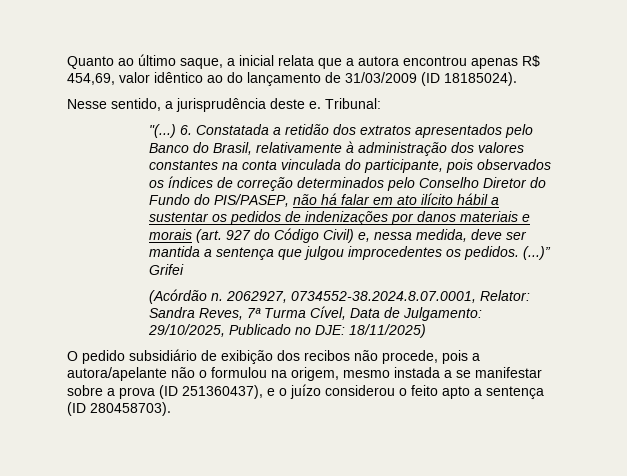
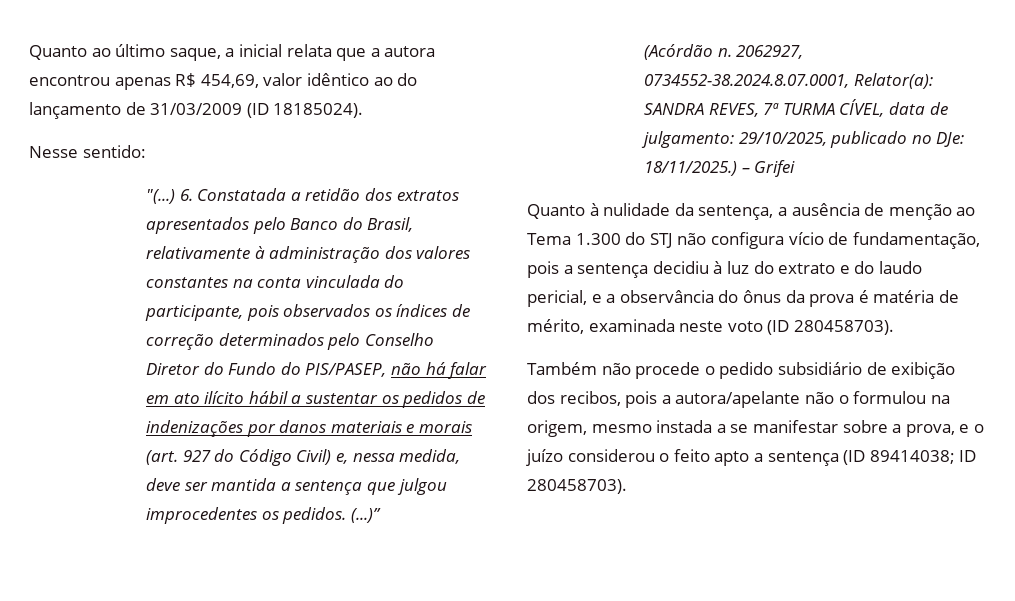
- Nesse sentido, a jurisprudência deste e. Tribunal:
+ Nesse sentido:
- Grifei
- 2062927, 0734552-38.2024.8.07.0001, Relator: Sandra Reves, 7ª Turma Cível, Data de Julgamento: 29/10/2025, Publicado no DJE: 18/11/2025)
- O pedido subsidiário de exibição dos recibos não procede, pois a autora/apelante não o formulou na origem, mesmo instada a se manifestar sobre a prova (ID 251360437), e o juízo considerou o feito apto a sentença (ID 280458703).
+ 2062927, 0734552-38.2024.8.07.0001, Relator(a): SANDRA REVES, 7ª TURMA CÍVEL, data de julgamento: 29/10/2025, publicado no DJe: 18/11/2025.) – Grifei
+ Quanto à nulidade da sentença, a ausência de menção ao Tema 1.300 do STJ não configura vício de fundamentação, pois a sentença decidiu à luz do extrato e do laudo pericial, e a observância do ônus da prova é matéria de mérito, examinada neste voto (ID 280458703).
+ Também não procede o pedido subsidiário de exibição dos recibos, pois a autora/apelante não o formulou na origem, mesmo instada a se manifestar sobre a prova, e o juízo considerou o feito apto a sentença (ID 89414038; ID 280458703).

